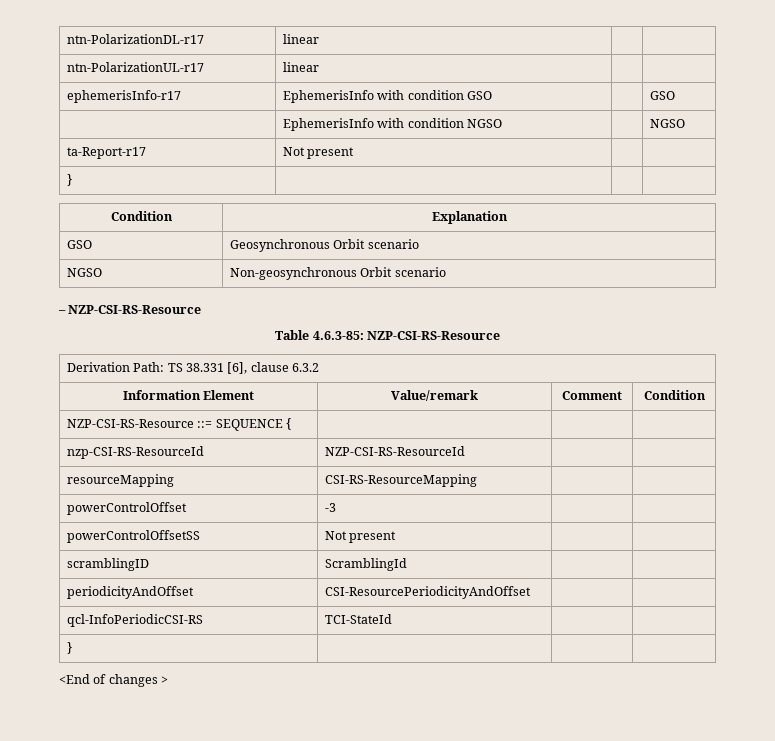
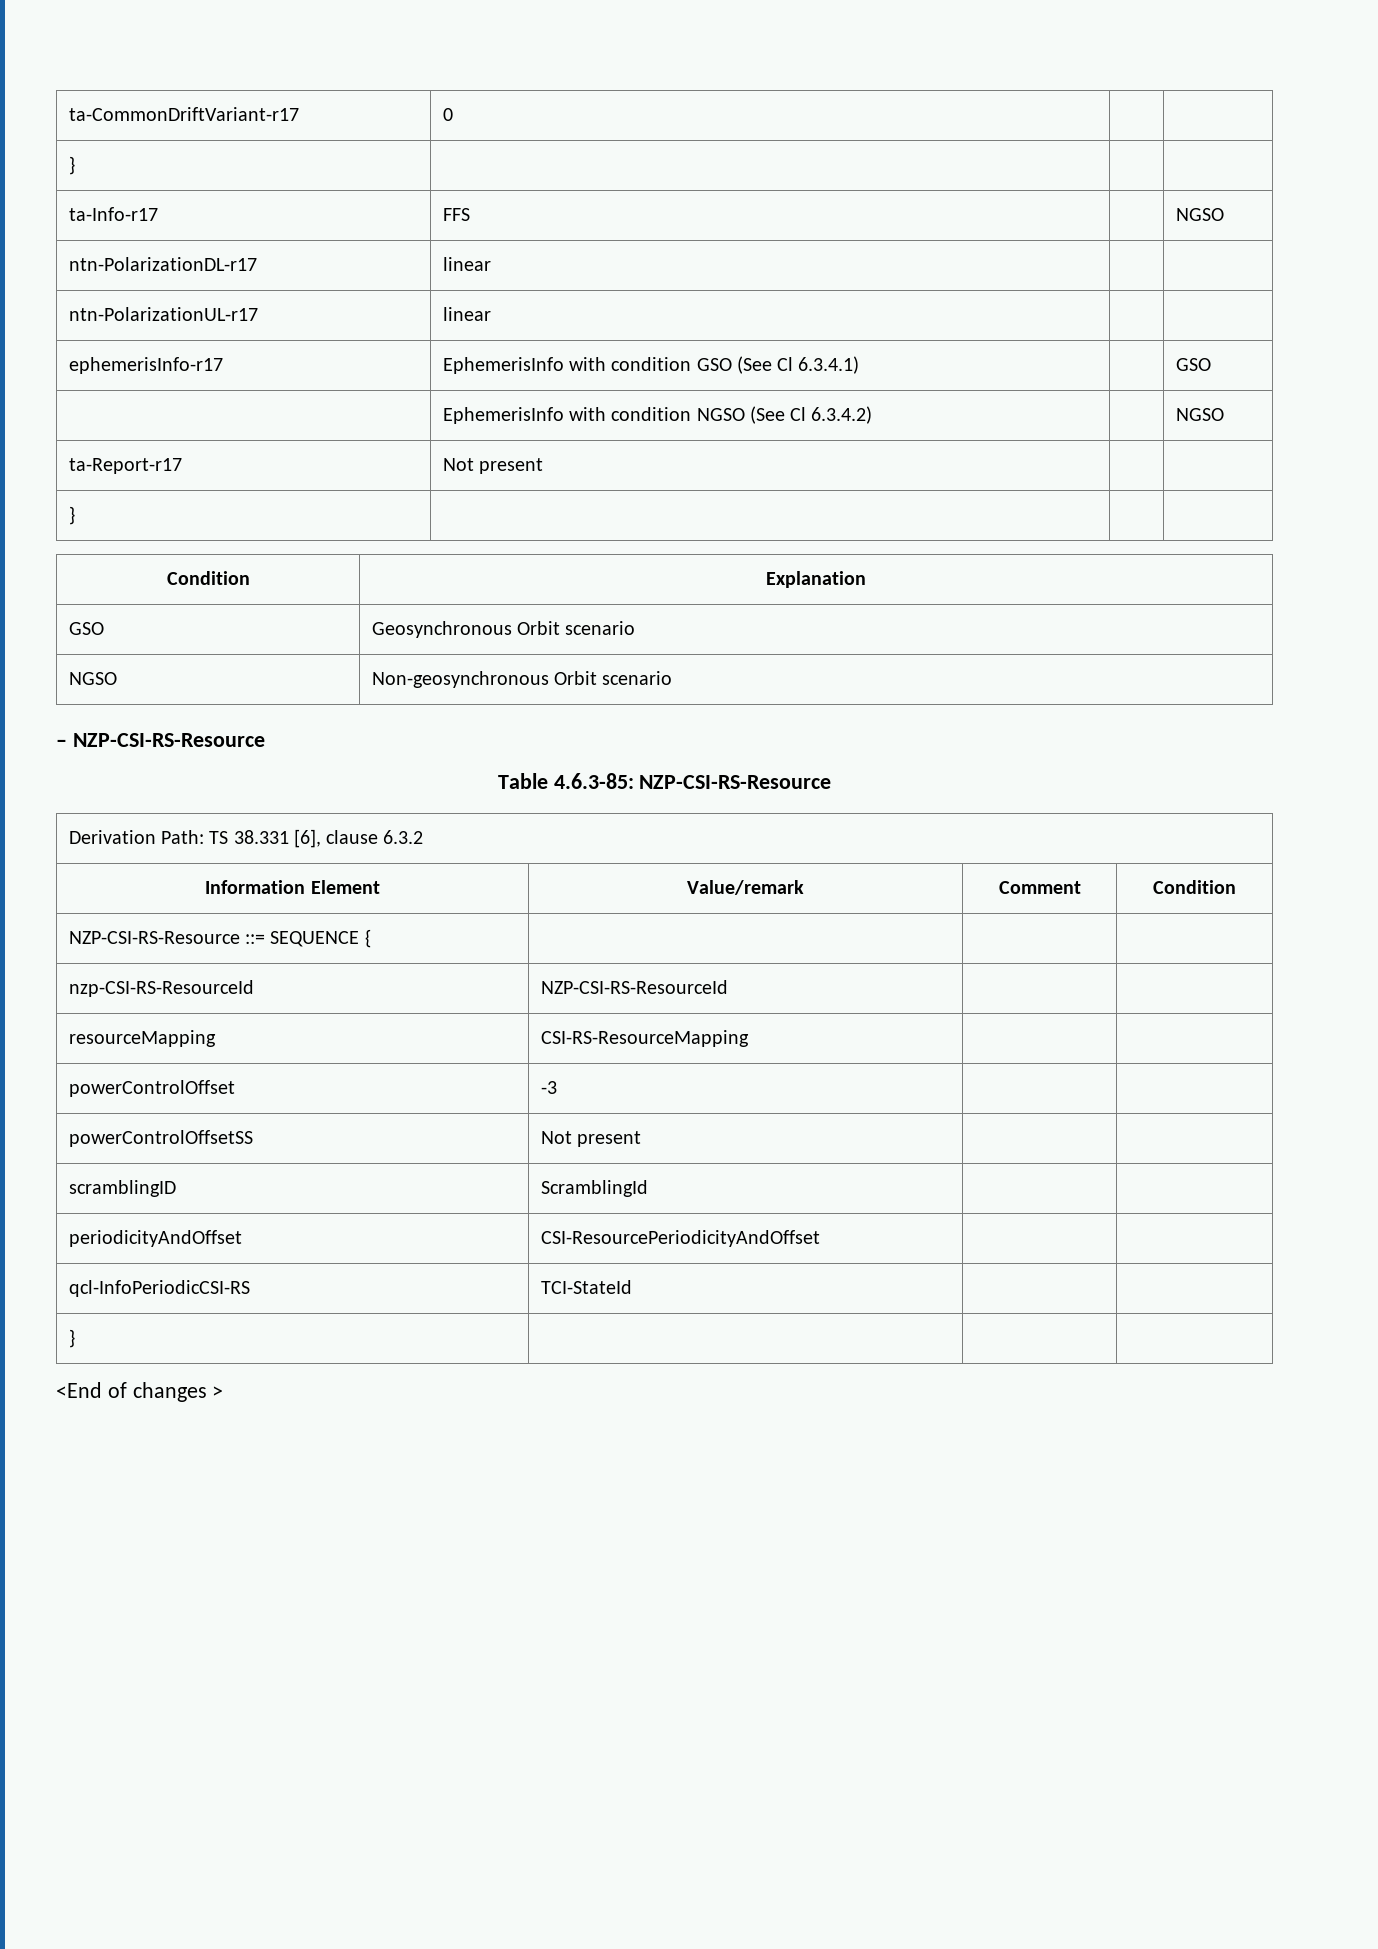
+ ta-CommonDriftVariant-r17 | 0 | |
+ } | | |
+ ta-Info-r17 | FFS | | NGSO
- ephemerisInfo-r17 | EphemerisInfo with condition GSO | | GSO
+ ephemerisInfo-r17 | EphemerisInfo with condition GSO (See Cl 6.3.4.1) | | GSO
- | EphemerisInfo with condition NGSO | | NGSO
+ | EphemerisInfo with condition NGSO (See Cl 6.3.4.2) | | NGSO

